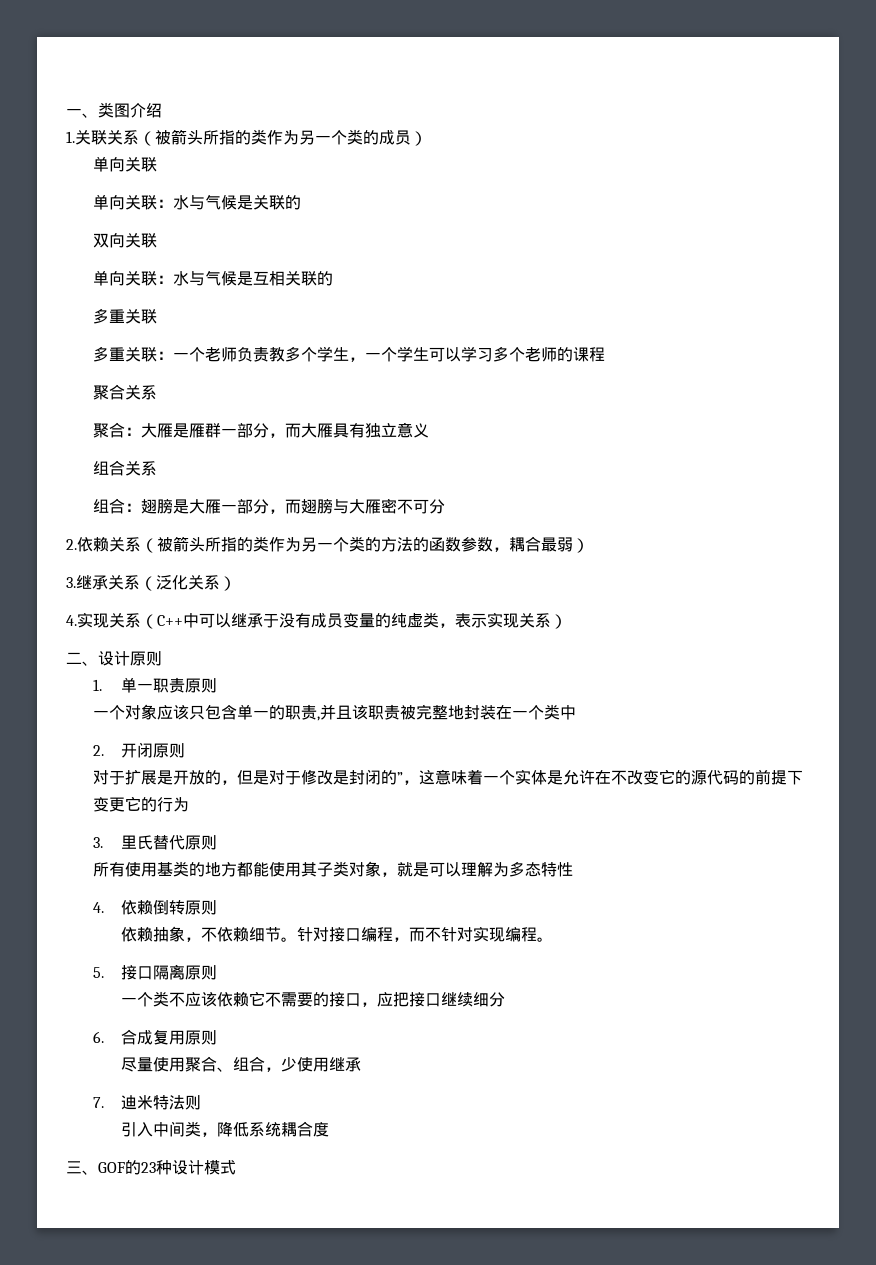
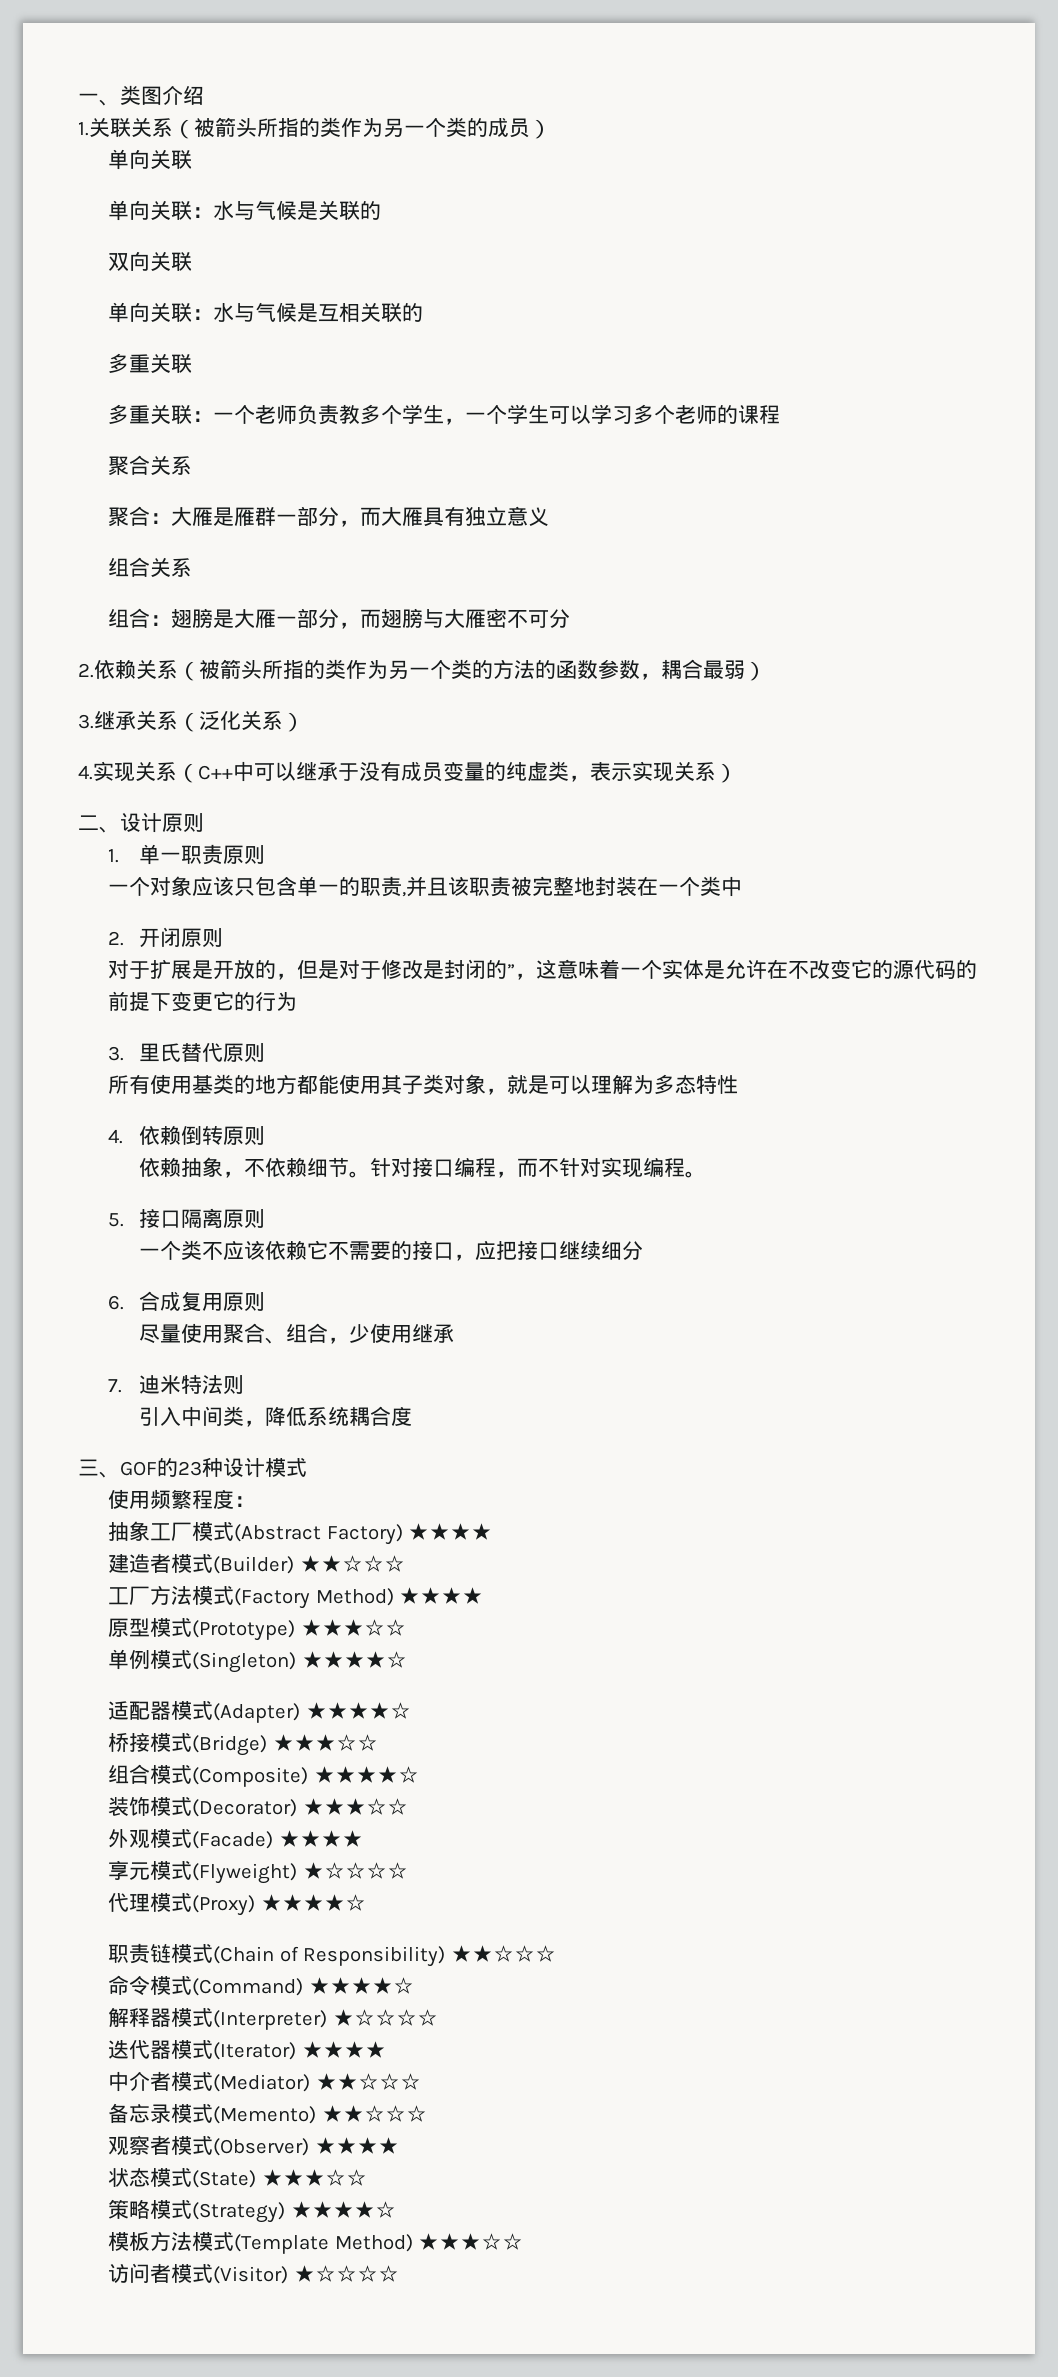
+ 使用频繁程度：
+ 抽象工厂模式(Abstract Factory) ★★★★
+ 建造者模式(Builder) ★★☆☆☆
+ 工厂方法模式(Factory Method) ★★★★
+ 原型模式(Prototype) ★★★☆☆
+ 单例模式(Singleton) ★★★★☆
+ 适配器模式(Adapter) ★★★★☆
+ 桥接模式(Bridge) ★★★☆☆
+ 组合模式(Composite) ★★★★☆
+ 装饰模式(Decorator) ★★★☆☆
+ 外观模式(Facade) ★★★★
+ 享元模式(Flyweight) ★☆☆☆☆
+ 代理模式(Proxy) ★★★★☆
+ 职责链模式(Chain of Responsibility) ★★☆☆☆
+ 命令模式(Command) ★★★★☆
+ 解释器模式(Interpreter) ★☆☆☆☆
+ 迭代器模式(Iterator) ★★★★
+ 中介者模式(Mediator) ★★☆☆☆
+ 备忘录模式(Memento) ★★☆☆☆
+ 观察者模式(Observer) ★★★★
+ 状态模式(State) ★★★☆☆
+ 策略模式(Strategy) ★★★★☆
+ 模板方法模式(Template Method) ★★★☆☆
+ 访问者模式(Visitor) ★☆☆☆☆

